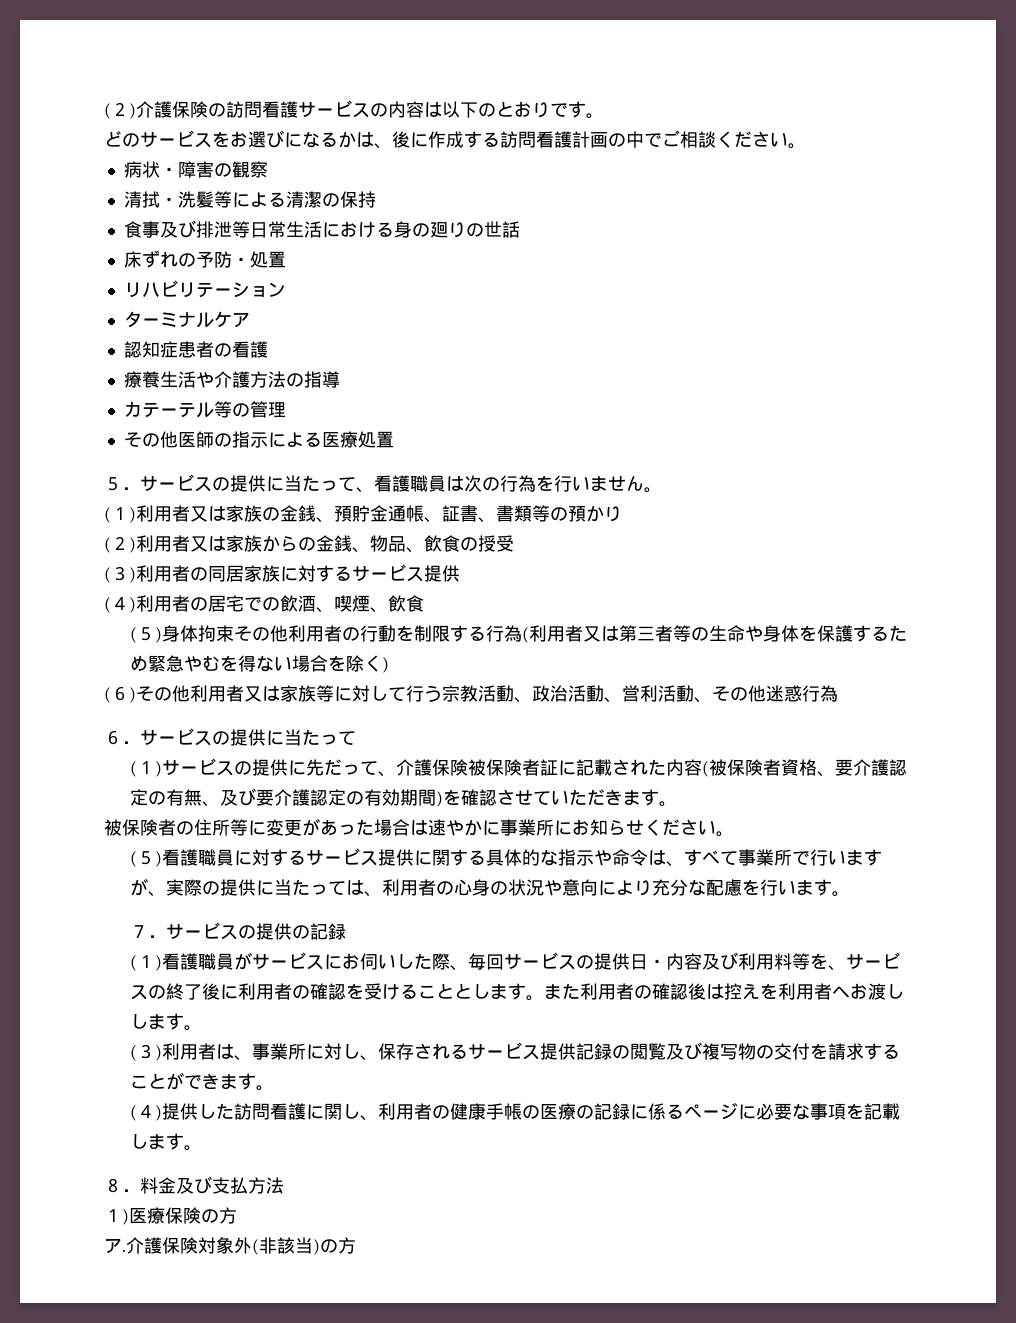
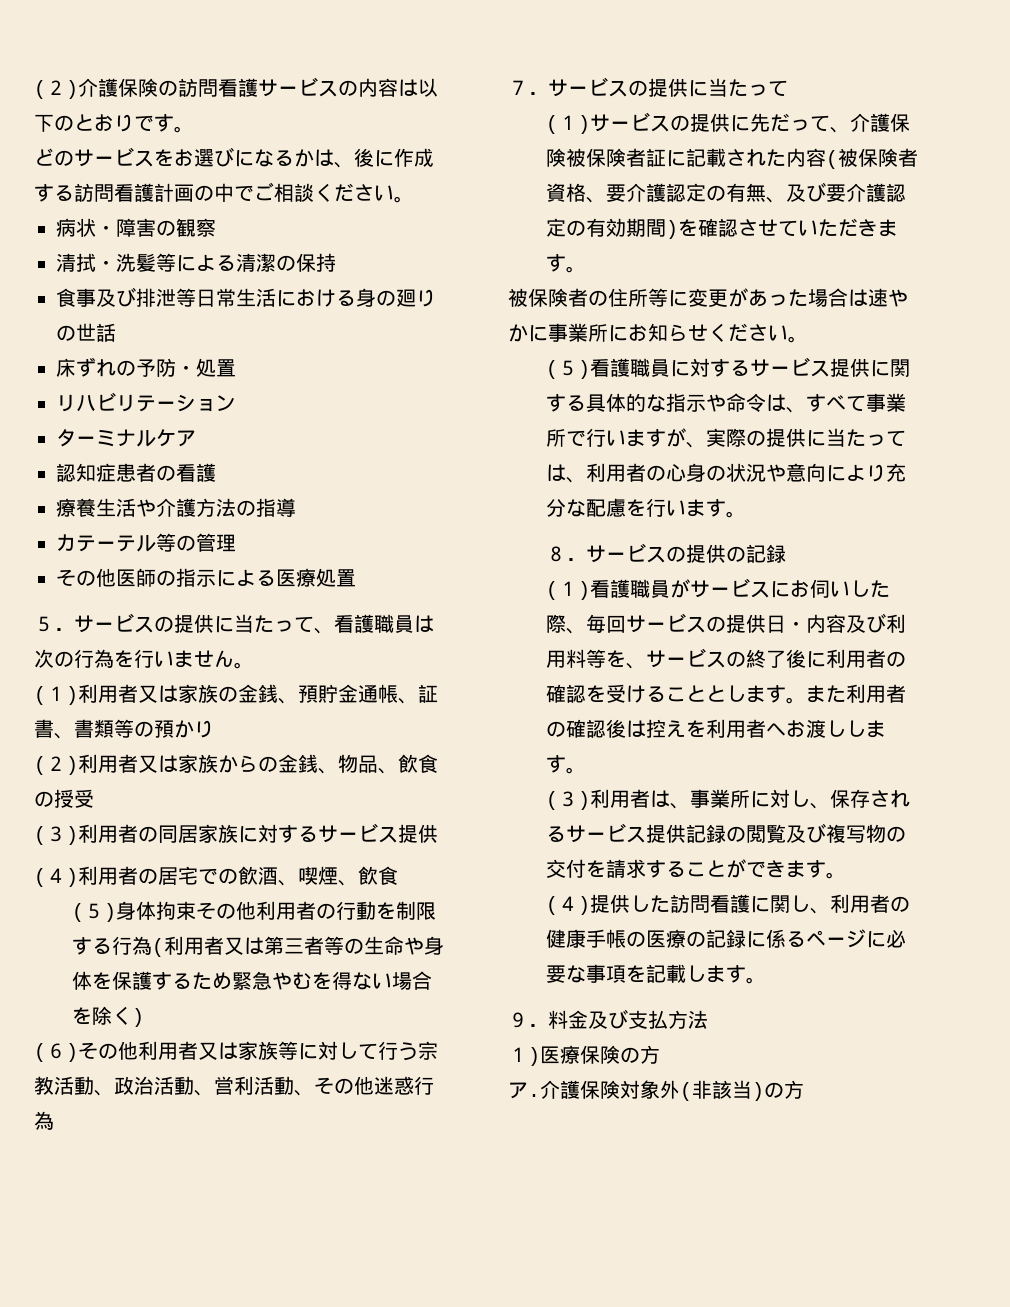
- ６．サービスの提供に当たって
+ ７．サービスの提供に当たって
- ７．サービスの提供の記録
+ ８．サービスの提供の記録
- ８．料金及び支払方法
+ ９．料金及び支払方法

